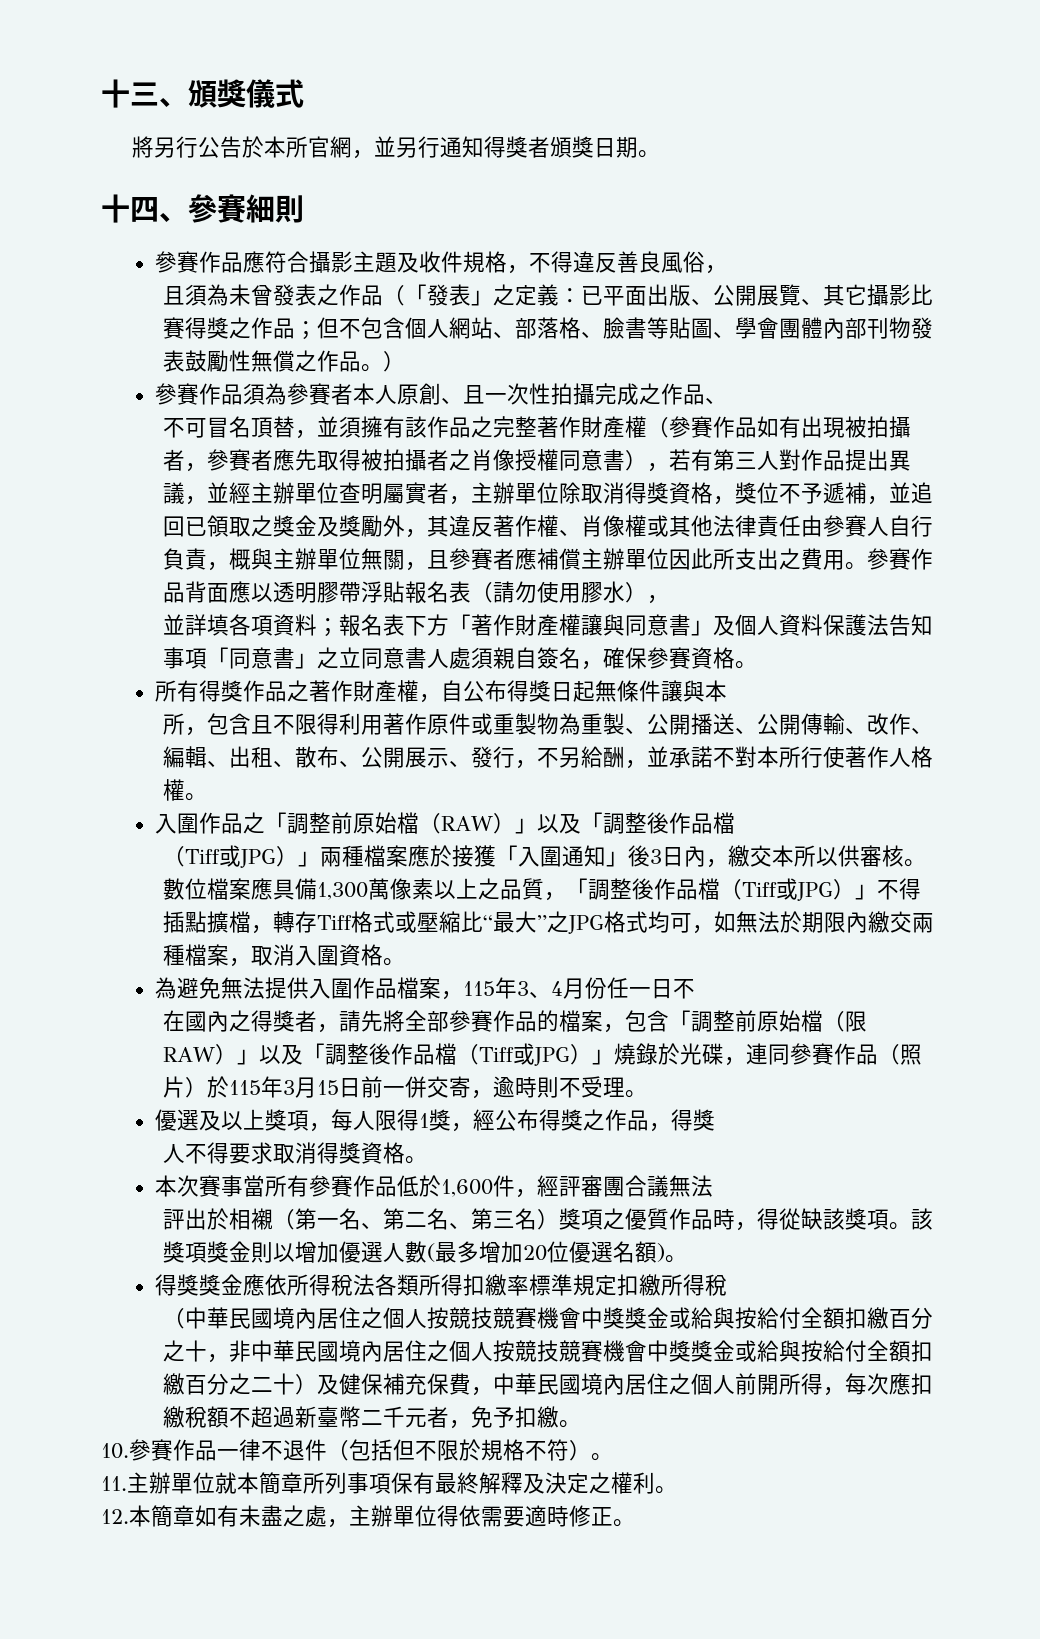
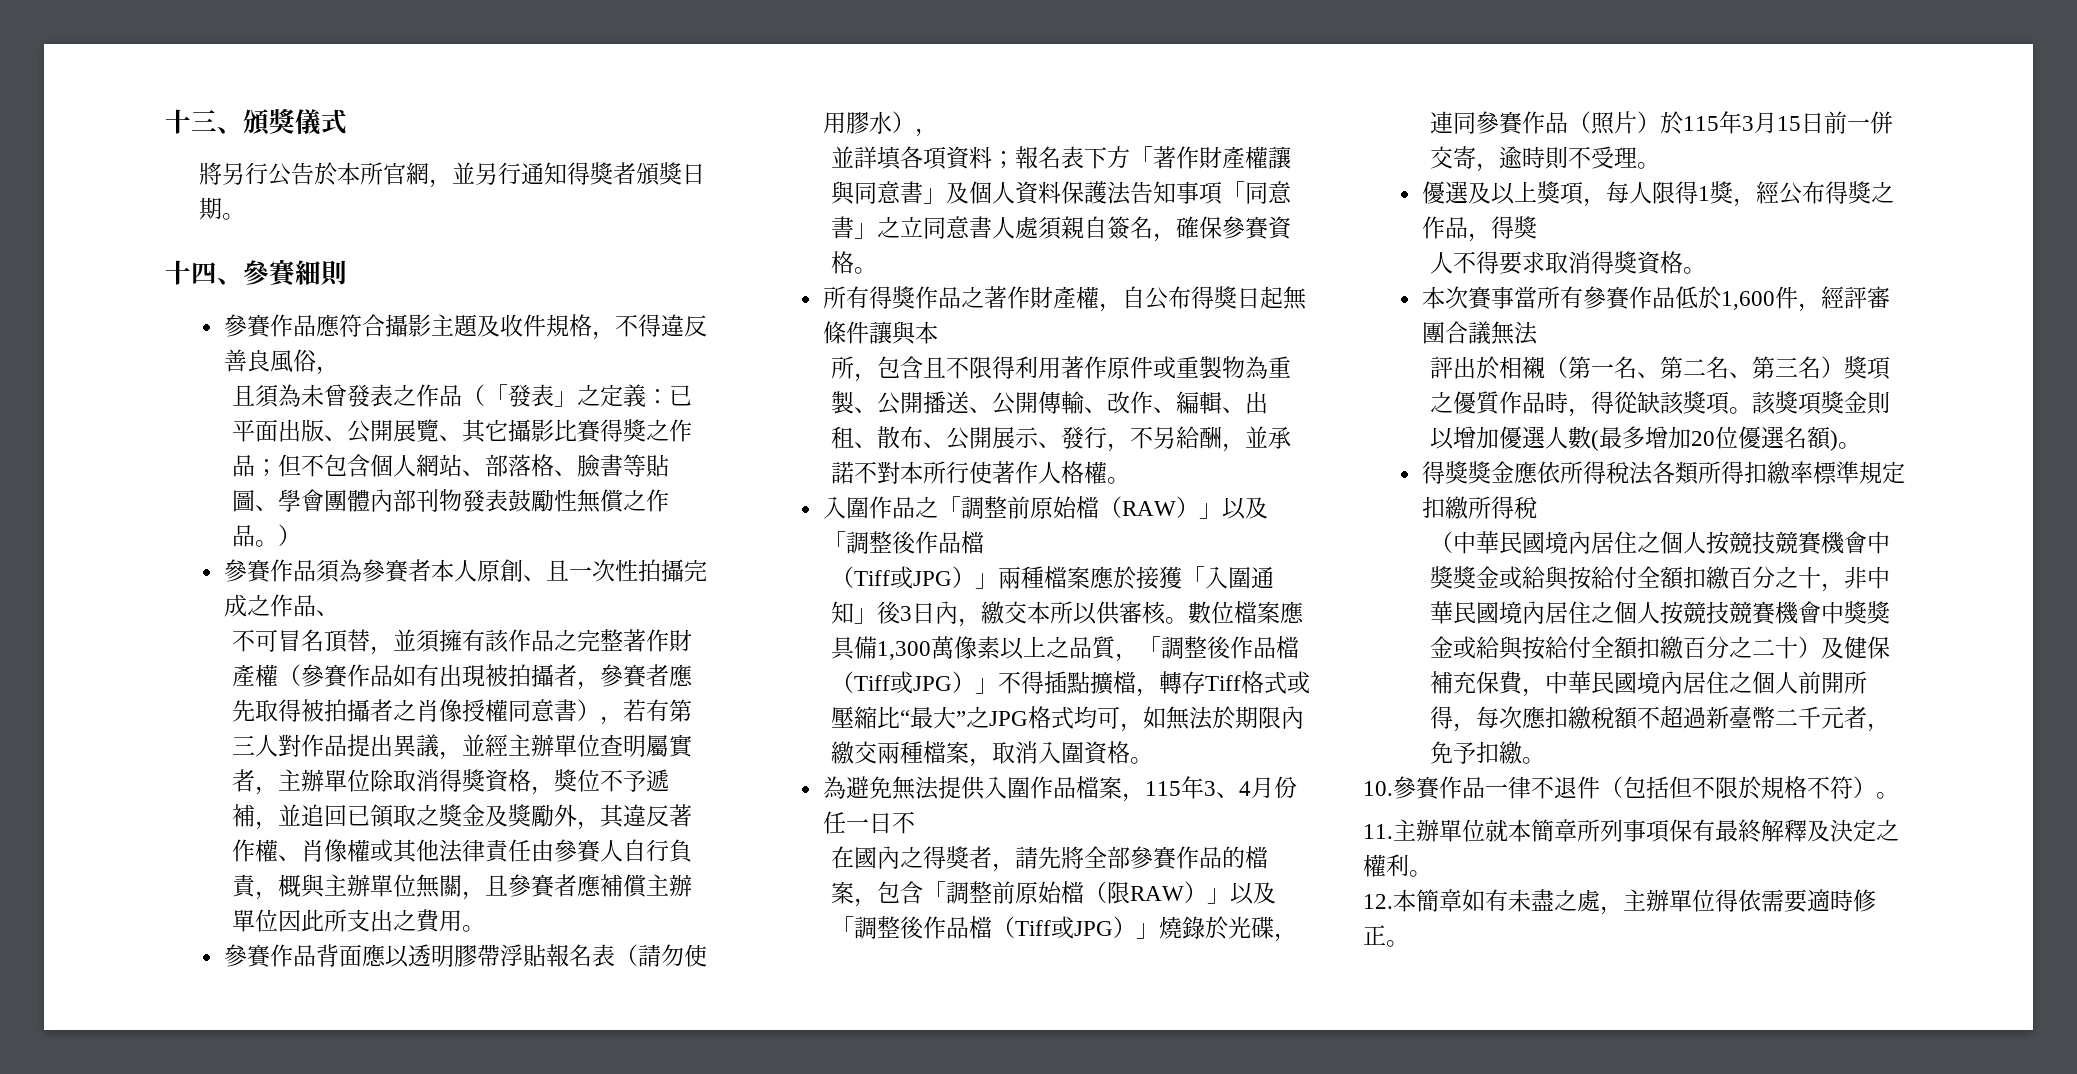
- 不可冒名頂替，並須擁有該作品之完整著作財產權（參賽作品如有出現被拍攝者，參賽者應先取得被拍攝者之肖像授權同意書），若有第三人對作品提出異議，並經主辦單位查明屬實者，主辦單位除取消得獎資格，獎位不予遞補，並追回已領取之獎金及獎勵外，其違反著作權、肖像權或其他法律責任由參賽人自行負責，概與主辦單位無關，且參賽者應補償主辦單位因此所支出之費用。參賽作品背面應以透明膠帶浮貼報名表（請勿使用膠水），
+ 不可冒名頂替，並須擁有該作品之完整著作財產權（參賽作品如有出現被拍攝者，參賽者應先取得被拍攝者之肖像授權同意書），若有第三人對作品提出異議，並經主辦單位查明屬實者，主辦單位除取消得獎資格，獎位不予遞補，並追回已領取之獎金及獎勵外，其違反著作權、肖像權或其他法律責任由參賽人自行負責，概與主辦單位無關，且參賽者應補償主辦單位因此所支出之費用。
+ 參賽作品背面應以透明膠帶浮貼報名表（請勿使用膠水），

